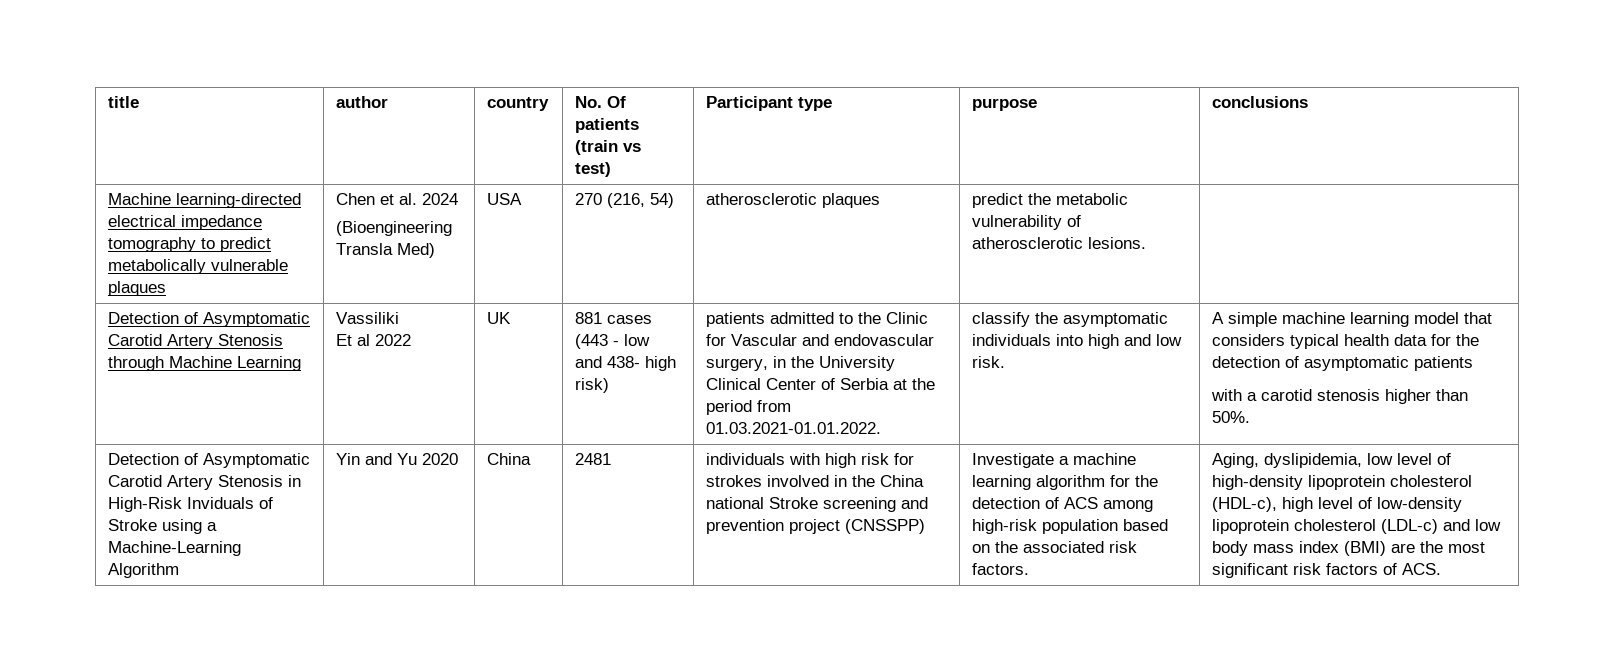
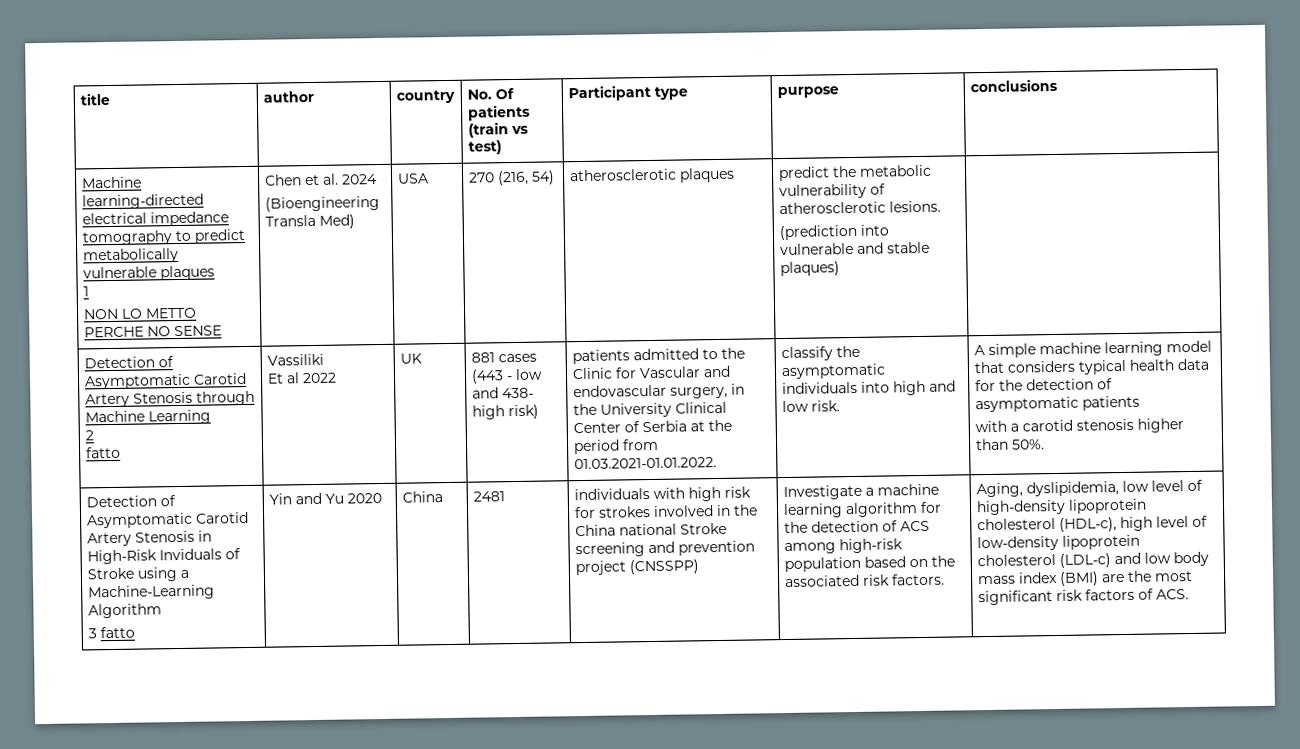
  Machine learning-directed electrical impedance tomography to predict metabolically vulnerable plaques
+ 1
+ NON LO METTO PERCHE NO SENSE
+ (prediction into vulnerable and stable plaques)
+ 2
+ fatto
+ 3 fatto

